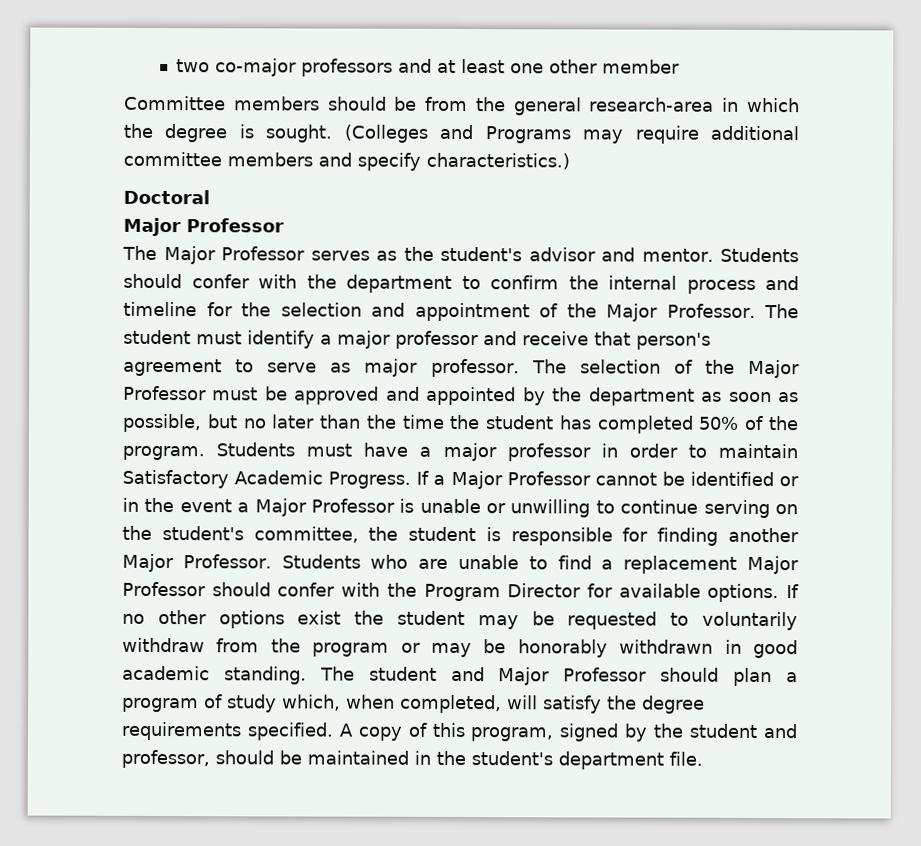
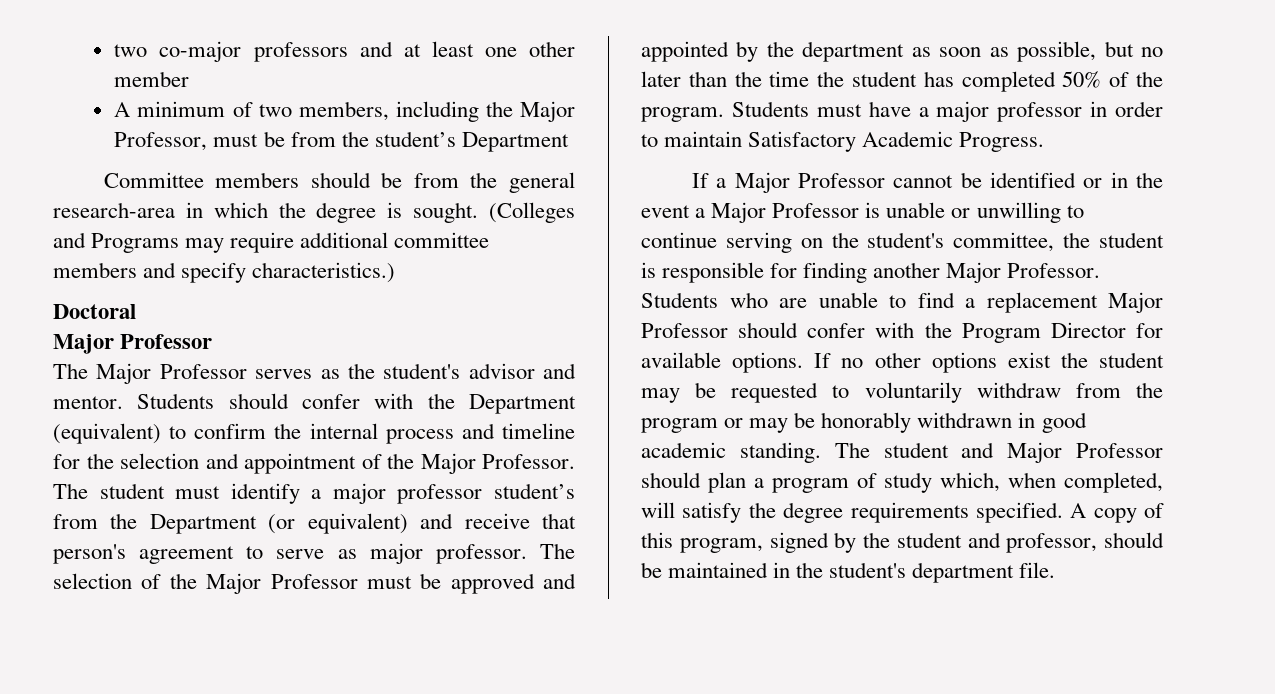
+ A minimum of two members, including the Major Professor, must be from the student’s Department
- Students should confer with the department to confirm the internal process and timeline for the selection and appointment of the Major Professor.
+ Students should confer with the Department (equivalent) to confirm the internal process and timeline for the selection and appointment of the Major Professor.
- The student must identify a major professor and receive that person's agreement to serve as major professor.
+ The student must identify a major professor student’s from the Department (or equivalent) and receive that person's agreement to serve as major professor.
- Students must have a major professor in order to maintain Satisfactory Academic Progress. If a Major Professor cannot be identified or in the event a Major Professor is unable or unwilling to continue serving on the student's committee, the student is responsible for finding another Major Professor.
+ Students must have a major professor in order to maintain Satisfactory Academic Progress.
+ If a Major Professor cannot be identified or in the event a Major Professor is unable or unwilling to continue serving on the student's committee, the student is responsible for finding another Major Professor.

